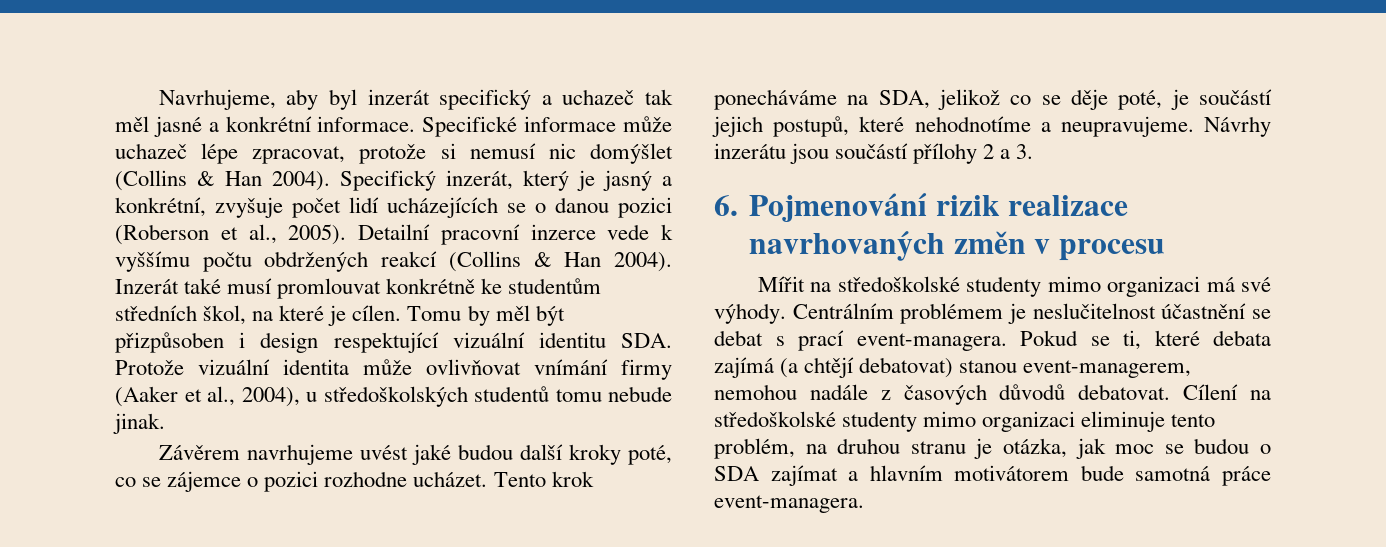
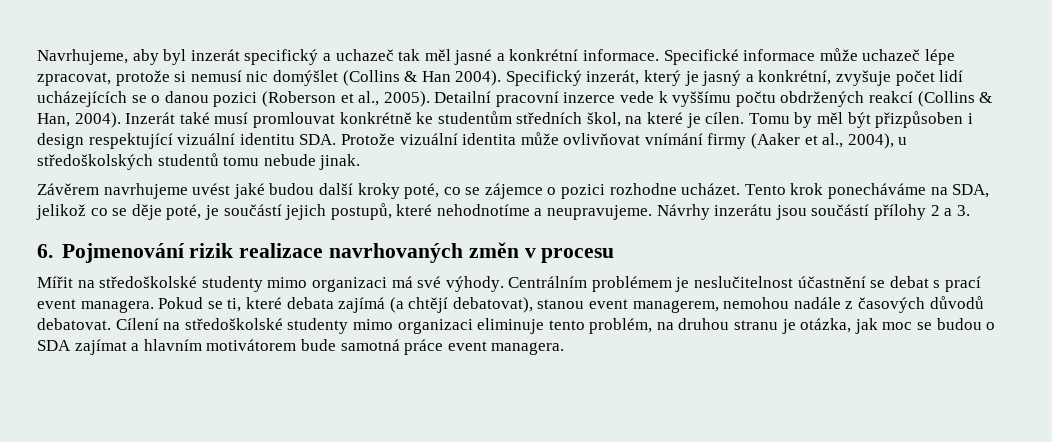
- Detailní pracovní inzerce vede k vyššímu počtu obdržených reakcí (Collins & Han 2004).
+ Detailní pracovní inzerce vede k vyššímu počtu obdržených reakcí (Collins & Han, 2004).
- Centrálním problémem je neslučitelnost účastnění se debat s prací event-managera.
+ Centrálním problémem je neslučitelnost účastnění se debat s prací event managera.
- Pokud se ti, které debata zajímá (a chtějí debatovat) stanou event-managerem, nemohou nadále z časových důvodů debatovat.
+ Pokud se ti, které debata zajímá (a chtějí debatovat), stanou event managerem, nemohou nadále z časových důvodů debatovat.
- Cílení na středoškolské studenty mimo organizaci eliminuje tento problém, na druhou stranu je otázka, jak moc se budou o SDA zajímat a hlavním motivátorem bude samotná práce event-managera.
+ Cílení na středoškolské studenty mimo organizaci eliminuje tento problém, na druhou stranu je otázka, jak moc se budou o SDA zajímat a hlavním motivátorem bude samotná práce event managera.

